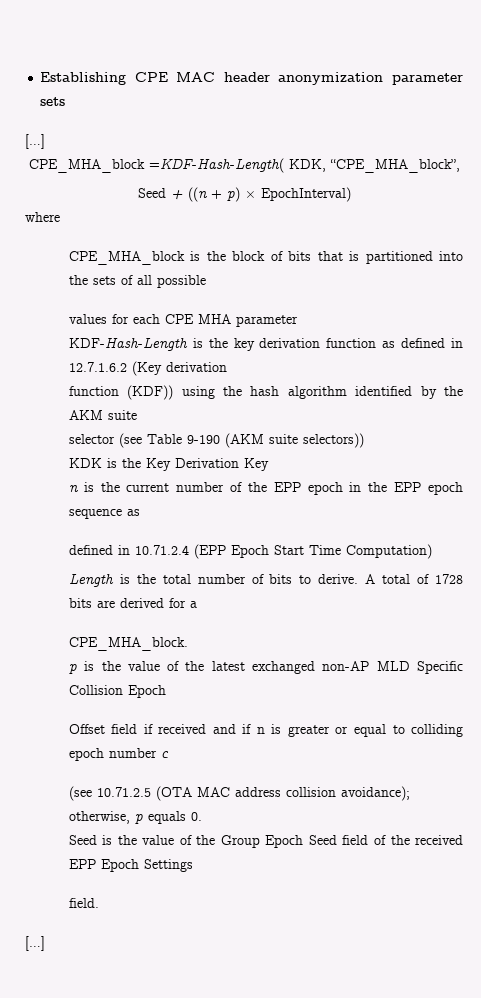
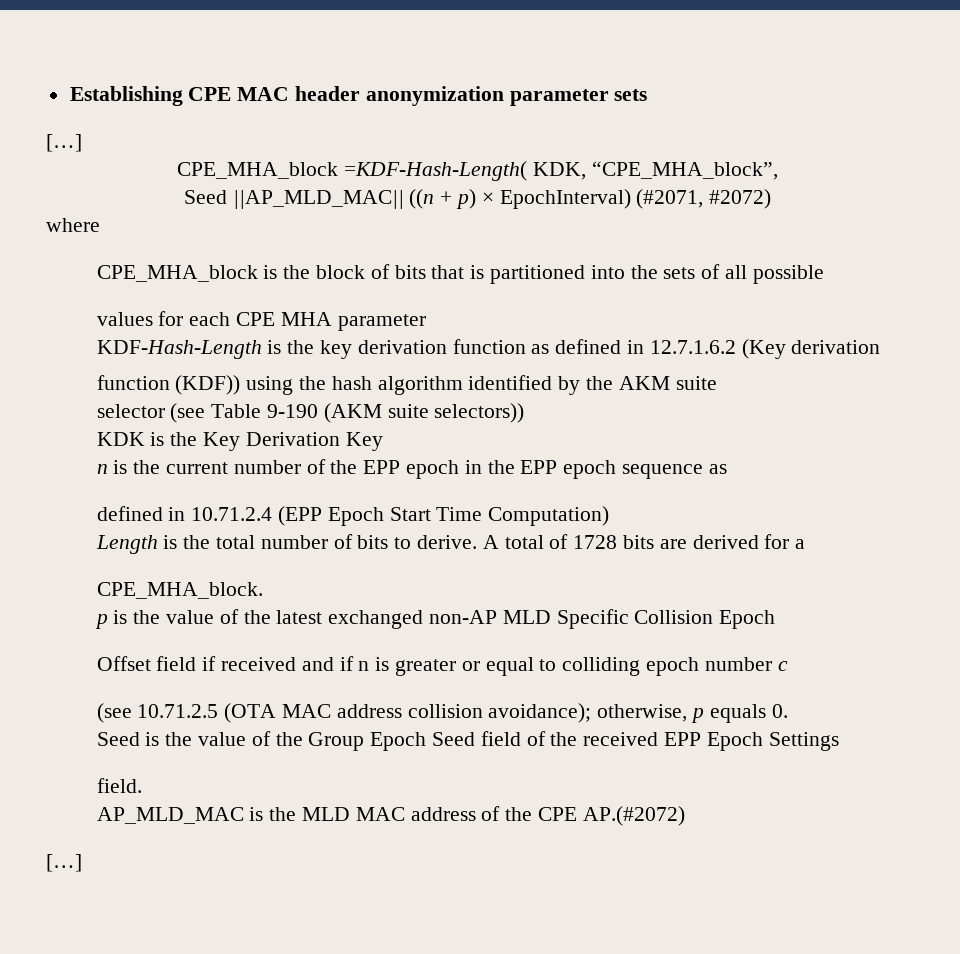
- Seed + ((n + p) × EpochInterval)
+ Seed ||AP_MLD_MAC|| ((n + p) × EpochInterval) (#2071, #2072)
+ AP_MLD_MAC is the MLD MAC address of the CPE AP.(#2072)

